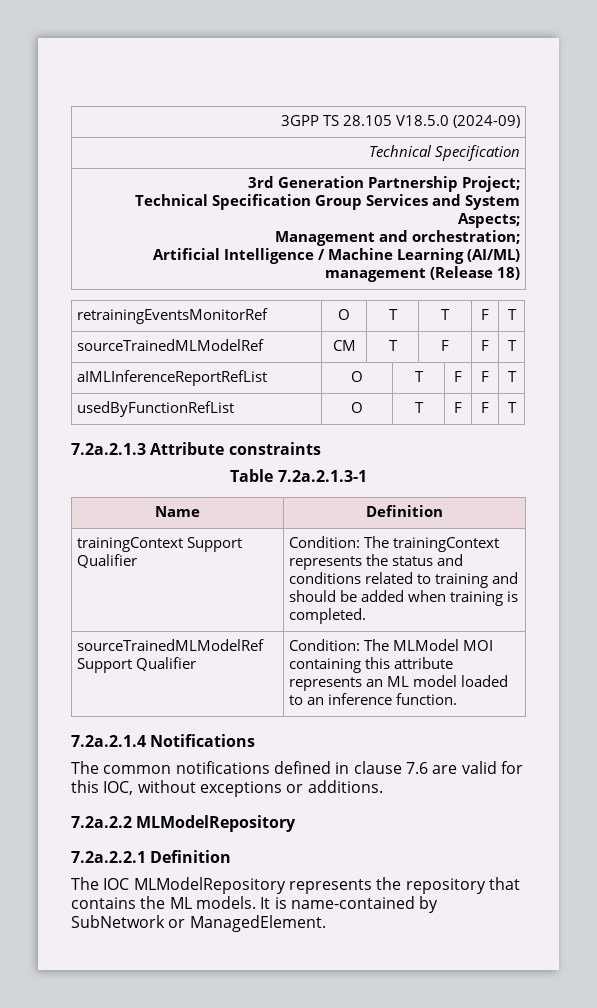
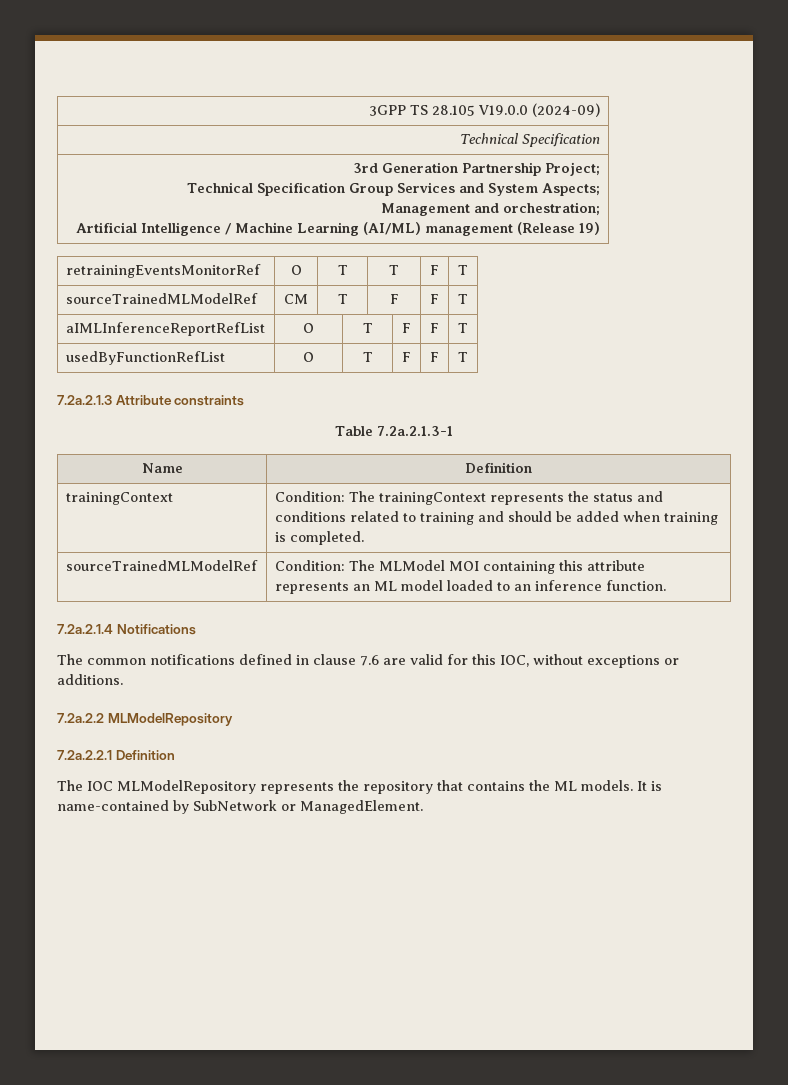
- 3GPP TS 28.105 V18.5.0 (2024-09)
+ 3GPP TS 28.105 V19.0.0 (2024-09)
  3rd Generation Partnership Project;
  Technical Specification Group Services and System Aspects;
  Management and orchestration;
- Artificial Intelligence / Machine Learning (AI/ML) management (Release 18)
+ Artificial Intelligence / Machine Learning (AI/ML) management (Release 19)
- trainingContext Support Qualifier | Condition: The trainingContext represents the status and conditions related to training and should be added when training is completed.
+ trainingContext | Condition: The trainingContext represents the status and conditions related to training and should be added when training is completed.
- sourceTrainedMLModelRef Support Qualifier | Condition: The MLModel MOI containing this attribute represents an ML model loaded to an inference function.
+ sourceTrainedMLModelRef | Condition: The MLModel MOI containing this attribute represents an ML model loaded to an inference function.

